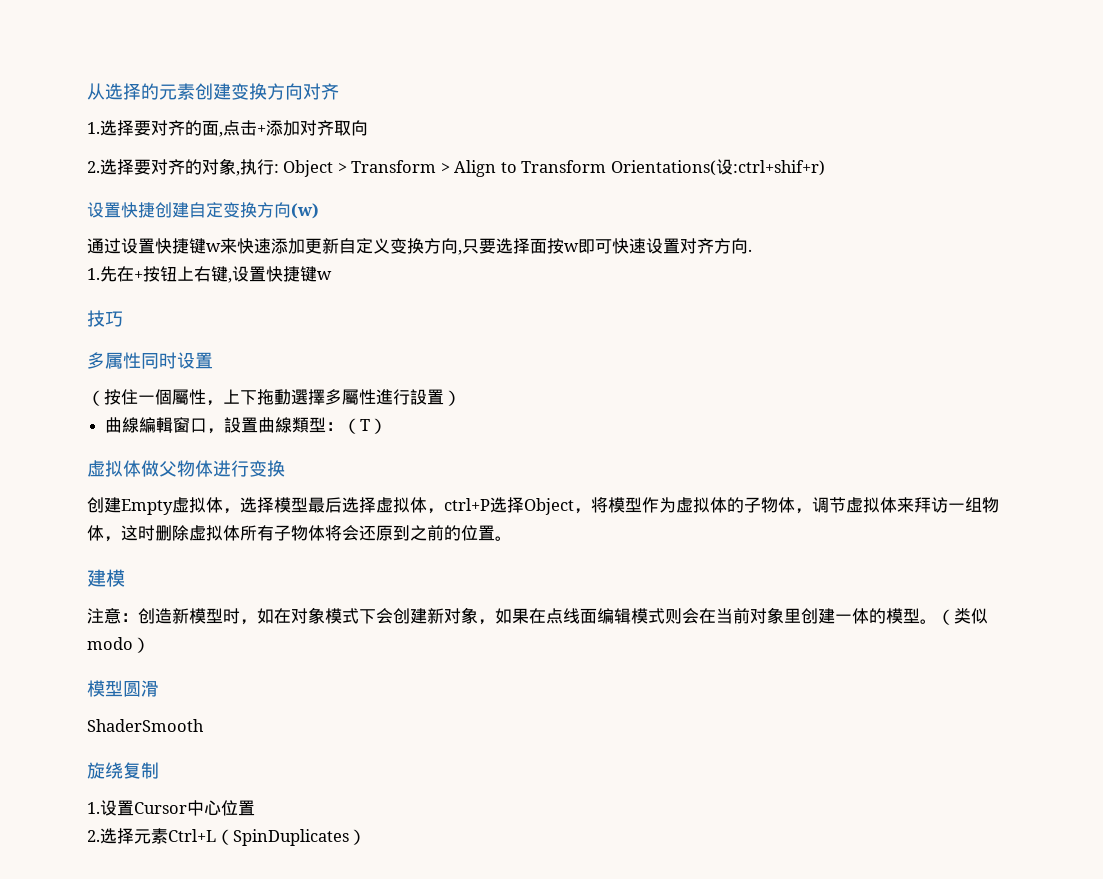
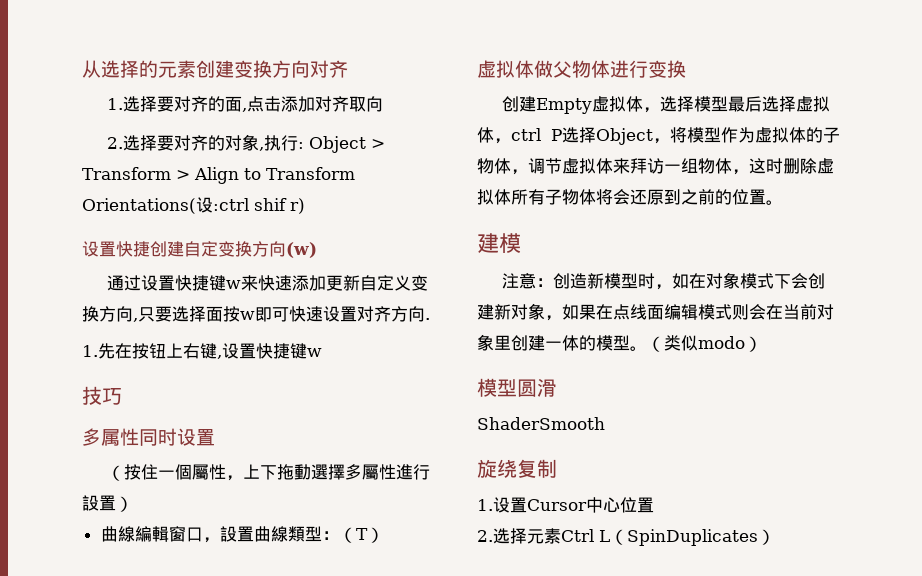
- 1.选择要对齐的面,点击+添加对齐取向
+ 1.选择要对齐的面,点击添加对齐取向
- 2.选择要对齐的对象,执行: Object > Transform > Align to Transform Orientations(设:ctrl+shif+r)
+ 2.选择要对齐的对象,执行: Object > Transform > Align to Transform Orientations(设:ctrl shif r)
- 1.先在+按钮上右键,设置快捷键w
+ 1.先在按钮上右键,设置快捷键w
- 创建Empty虚拟体，选择模型最后选择虚拟体，ctrl+P选择Object，将模型作为虚拟体的子物体，调节虚拟体来拜访一组物体，这时删除虚拟体所有子物体将会还原到之前的位置。
+ 创建Empty虚拟体，选择模型最后选择虚拟体，ctrl P选择Object，将模型作为虚拟体的子物体，调节虚拟体来拜访一组物体，这时删除虚拟体所有子物体将会还原到之前的位置。
- 2.选择元素Ctrl+L（SpinDuplicates）
+ 2.选择元素Ctrl L（SpinDuplicates）

